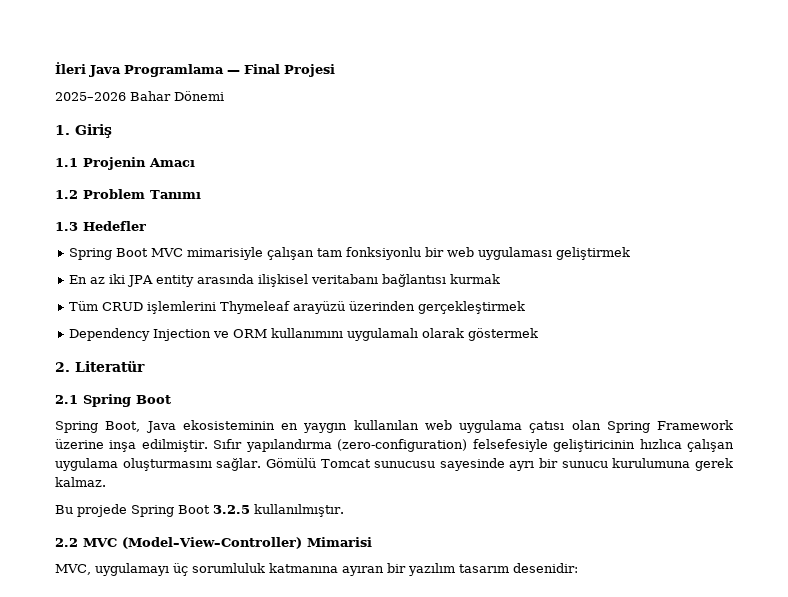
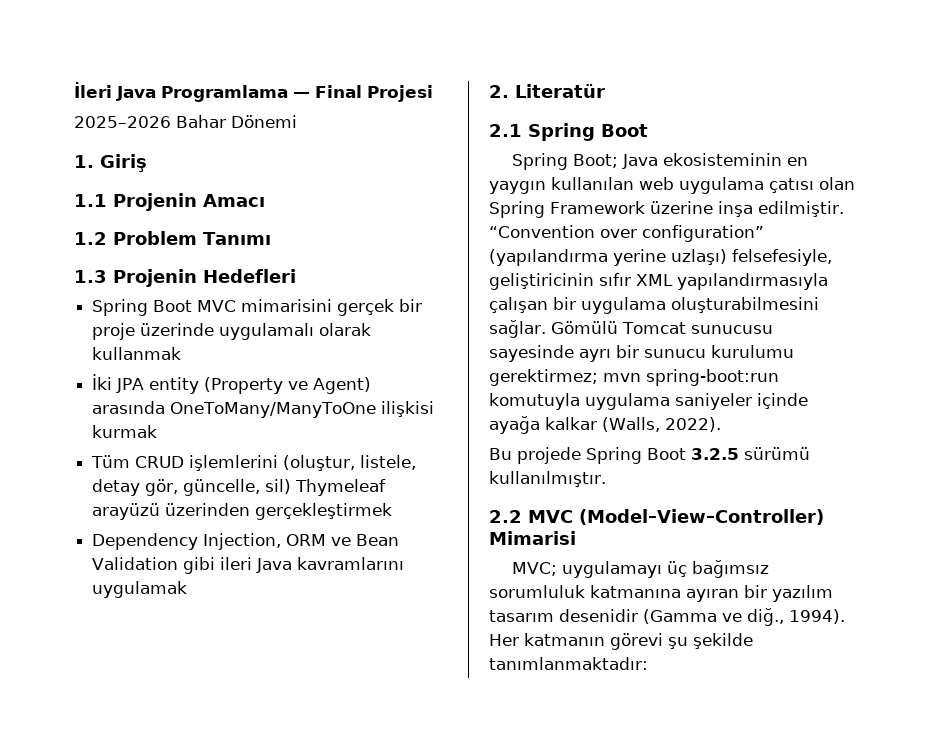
- 1.3 Hedefler
+ 1.3 Projenin Hedefleri
- Spring Boot MVC mimarisiyle çalışan tam fonksiyonlu bir web uygulaması geliştirmek
- En az iki JPA entity arasında ilişkisel veritabanı bağlantısı kurmak
- Tüm CRUD işlemlerini Thymeleaf arayüzü üzerinden gerçekleştirmek
+ Spring Boot MVC mimarisini gerçek bir proje üzerinde uygulamalı olarak kullanmak
+ İki JPA entity (Property ve Agent) arasında OneToMany/ManyToOne ilişkisi kurmak
+ Tüm CRUD işlemlerini (oluştur, listele, detay gör, güncelle, sil) Thymeleaf arayüzü üzerinden gerçekleştirmek
- Dependency Injection ve ORM kullanımını uygulamalı olarak göstermek
+ Dependency Injection, ORM ve Bean Validation gibi ileri Java kavramlarını uygulamak
- Spring Boot, Java ekosisteminin en yaygın kullanılan web uygulama çatısı olan Spring Framework üzerine inşa edilmiştir.
+ Spring Boot; Java ekosisteminin en yaygın kullanılan web uygulama çatısı olan Spring Framework üzerine inşa edilmiştir.
- Sıfır yapılandırma (zero-configuration) felsefesiyle geliştiricinin hızlıca çalışan uygulama oluşturmasını sağlar.
+ “Convention over configuration” (yapılandırma yerine uzlaşı) felsefesiyle, geliştiricinin sıfır XML yapılandırmasıyla çalışan bir uygulama oluşturabilmesini sağlar.
- Gömülü Tomcat sunucusu sayesinde ayrı bir sunucu kurulumuna gerek kalmaz.
+ Gömülü Tomcat sunucusu sayesinde ayrı bir sunucu kurulumu gerektirmez; mvn spring-boot:run komutuyla uygulama saniyeler içinde ayağa kalkar (Walls, 2022).
- Bu projede Spring Boot 3.2.5 kullanılmıştır.
+ Bu projede Spring Boot 3.2.5 sürümü kullanılmıştır.
- MVC, uygulamayı üç sorumluluk katmanına ayıran bir yazılım tasarım desenidir:
+ MVC; uygulamayı üç bağımsız sorumluluk katmanına ayıran bir yazılım tasarım desenidir (Gamma ve diğ., 1994). Her katmanın görevi şu şekilde tanımlanmaktadır:

